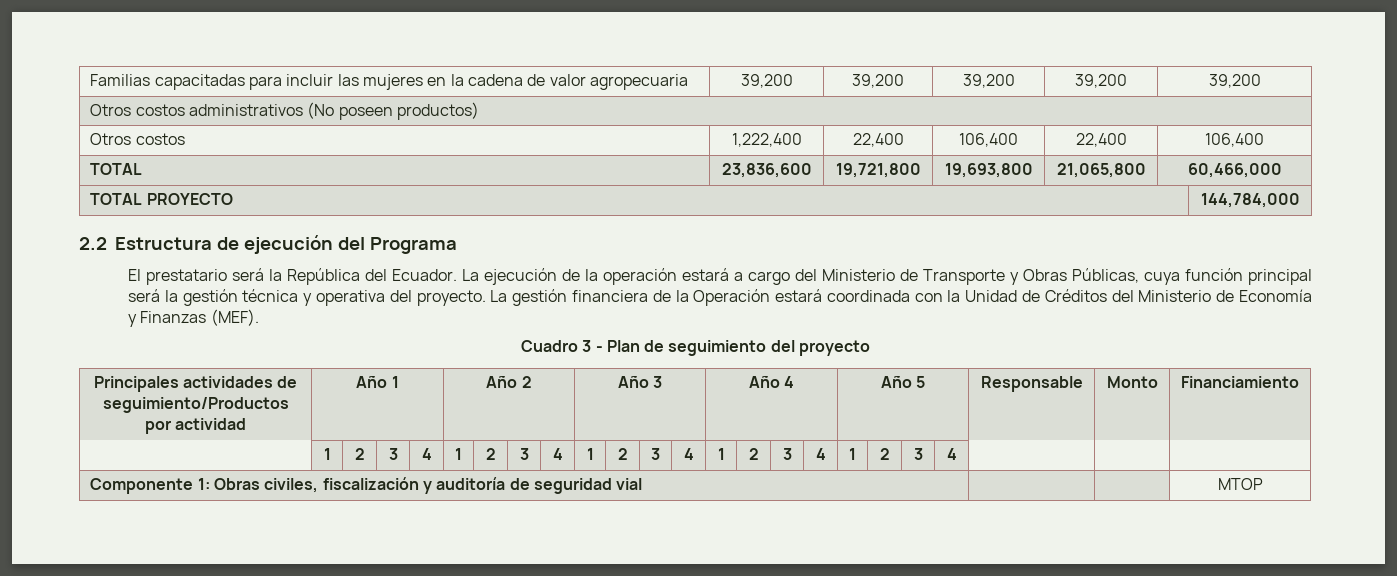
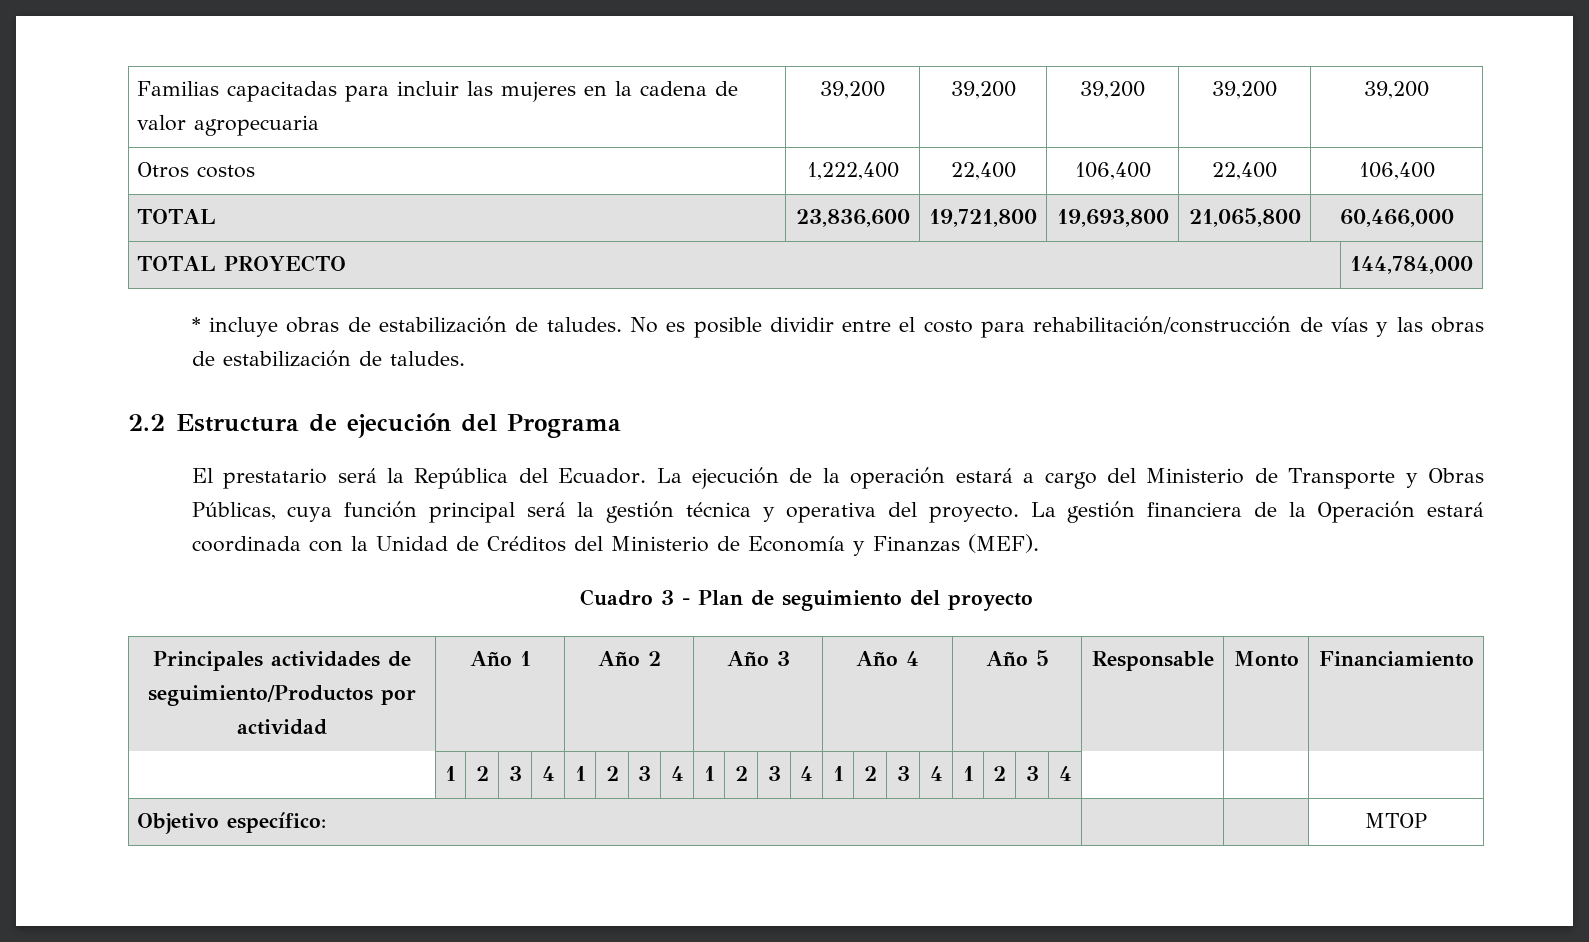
- Otros costos administrativos (No poseen productos)
+ * incluye obras de estabilización de taludes. No es posible dividir entre el costo para rehabilitación/construcción de vías y las obras de estabilización de taludes.
- Componente 1: Obras civiles, fiscalización y auditoría de seguridad vial | | | MTOP
+ Objetivo específico: | | | MTOP

